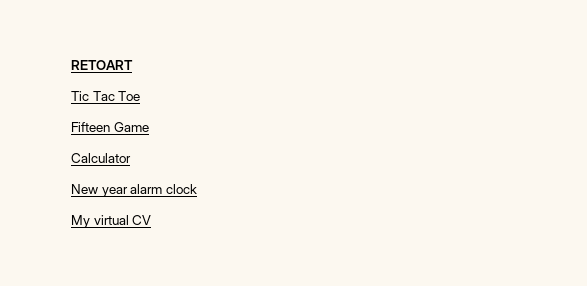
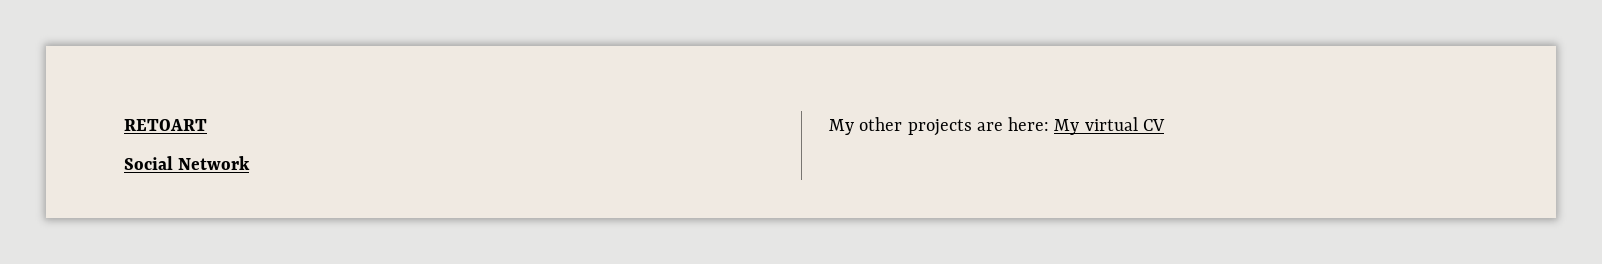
- Tic Tac Toe
- Fifteen Game
- Calculator
- New year alarm clock
- My virtual CV
+ Social Network
+ My other projects are here: My virtual CV

